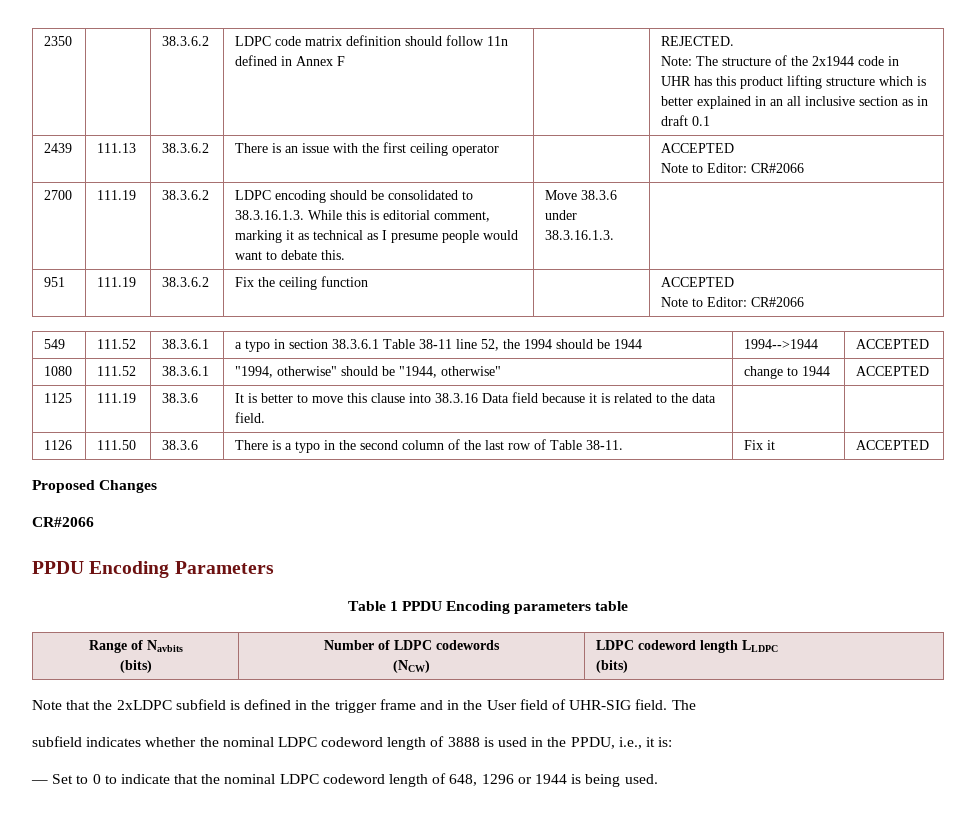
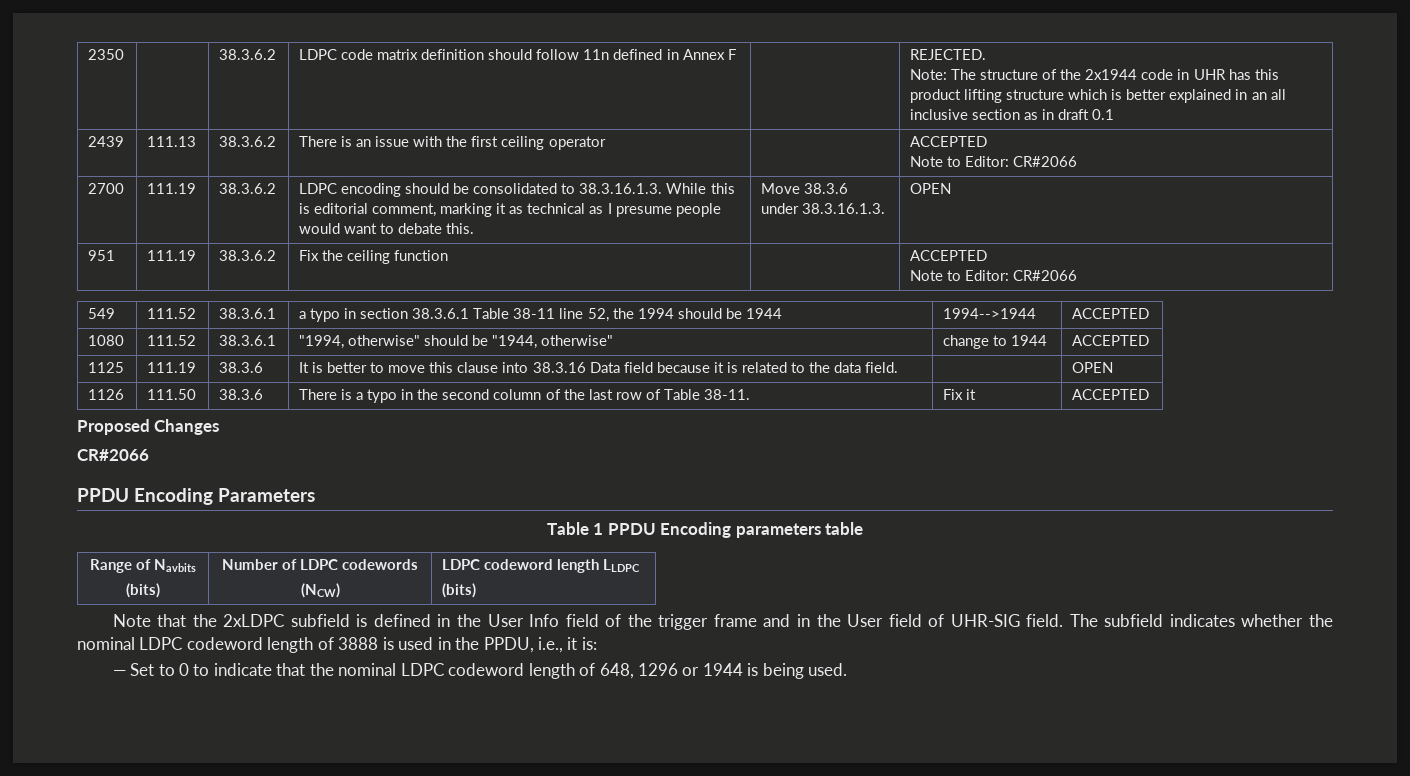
- 2700 | 111.19 | 38.3.6.2 | LDPC encoding should be consolidated to 38.3.16.1.3. While this is editorial comment, marking it as technical as I presume people would want to debate this. | Move 38.3.6 under 38.3.16.1.3. |
+ 2700 | 111.19 | 38.3.6.2 | LDPC encoding should be consolidated to 38.3.16.1.3. While this is editorial comment, marking it as technical as I presume people would want to debate this. | Move 38.3.6 under 38.3.16.1.3. | OPEN
- 1125 | 111.19 | 38.3.6 | It is better to move this clause into 38.3.16 Data field because it is related to the data field. | |
+ 1125 | 111.19 | 38.3.6 | It is better to move this clause into 38.3.16 Data field because it is related to the data field. | | OPEN
- Note that the 2xLDPC subfield is defined in the trigger frame and in the User field of UHR-SIG field. The
- subfield indicates whether the nominal LDPC codeword length of 3888 is used in the PPDU, i.e., it is:
+ Note that the 2xLDPC subfield is defined in the User Info field of the trigger frame and in the User field of UHR-SIG field. The subfield indicates whether the nominal LDPC codeword length of 3888 is used in the PPDU, i.e., it is:

